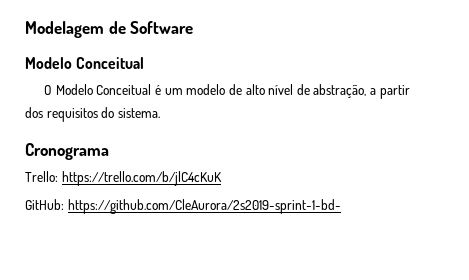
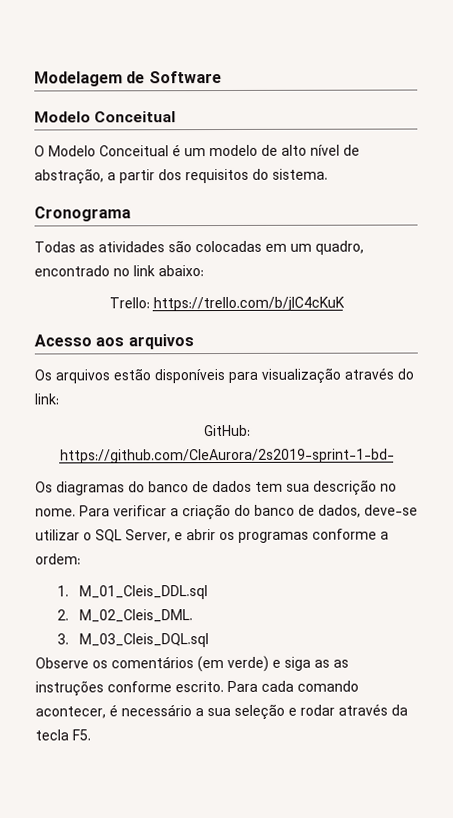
+ Todas as atividades são colocadas em um quadro, encontrado no link abaixo:
  Trello: https://trello.com/b/jlC4cKuK
+ Acesso aos arquivos
+ Os arquivos estão disponíveis para visualização através do link:
  GitHub: https://github.com/CleAurora/2s2019-sprint-1-bd-
+ Os diagramas do banco de dados tem sua descrição no nome. Para verificar a criação do banco de dados, deve-se utilizar o SQL Server, e abrir os programas conforme a ordem:
+ 1. M_01_Cleis_DDL.sql
+ 2. M_02_Cleis_DML.
+ 3. M_03_Cleis_DQL.sql
+ Observe os comentários (em verde) e siga as as instruções conforme escrito. Para cada comando acontecer, é necessário a sua seleção e rodar através da tecla F5.

